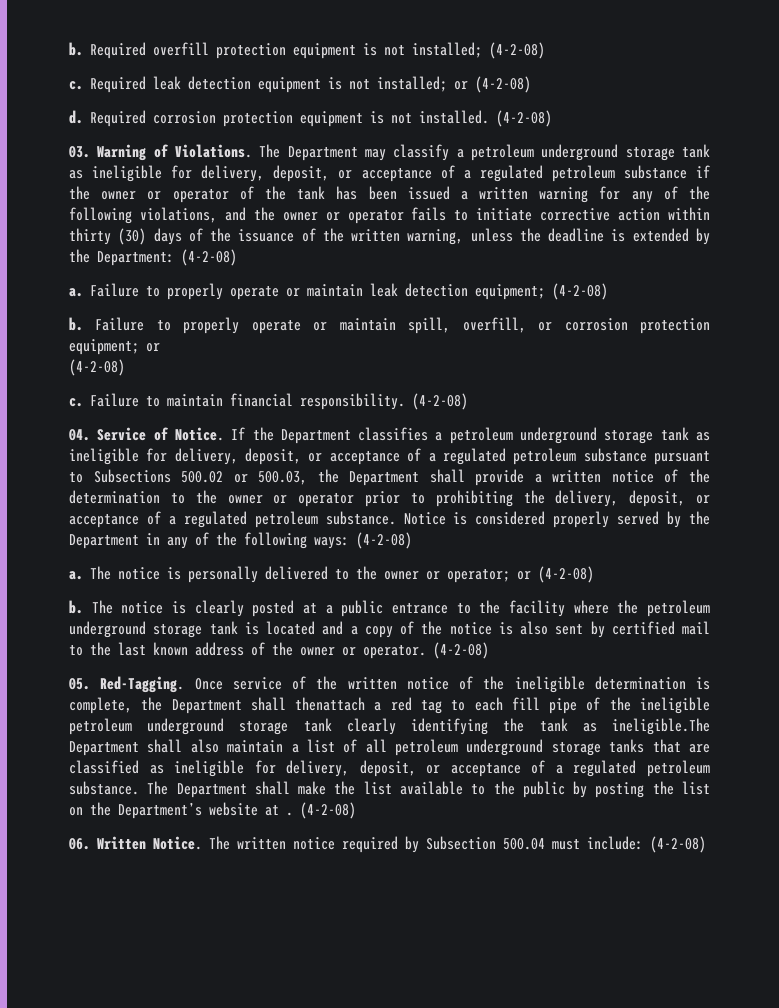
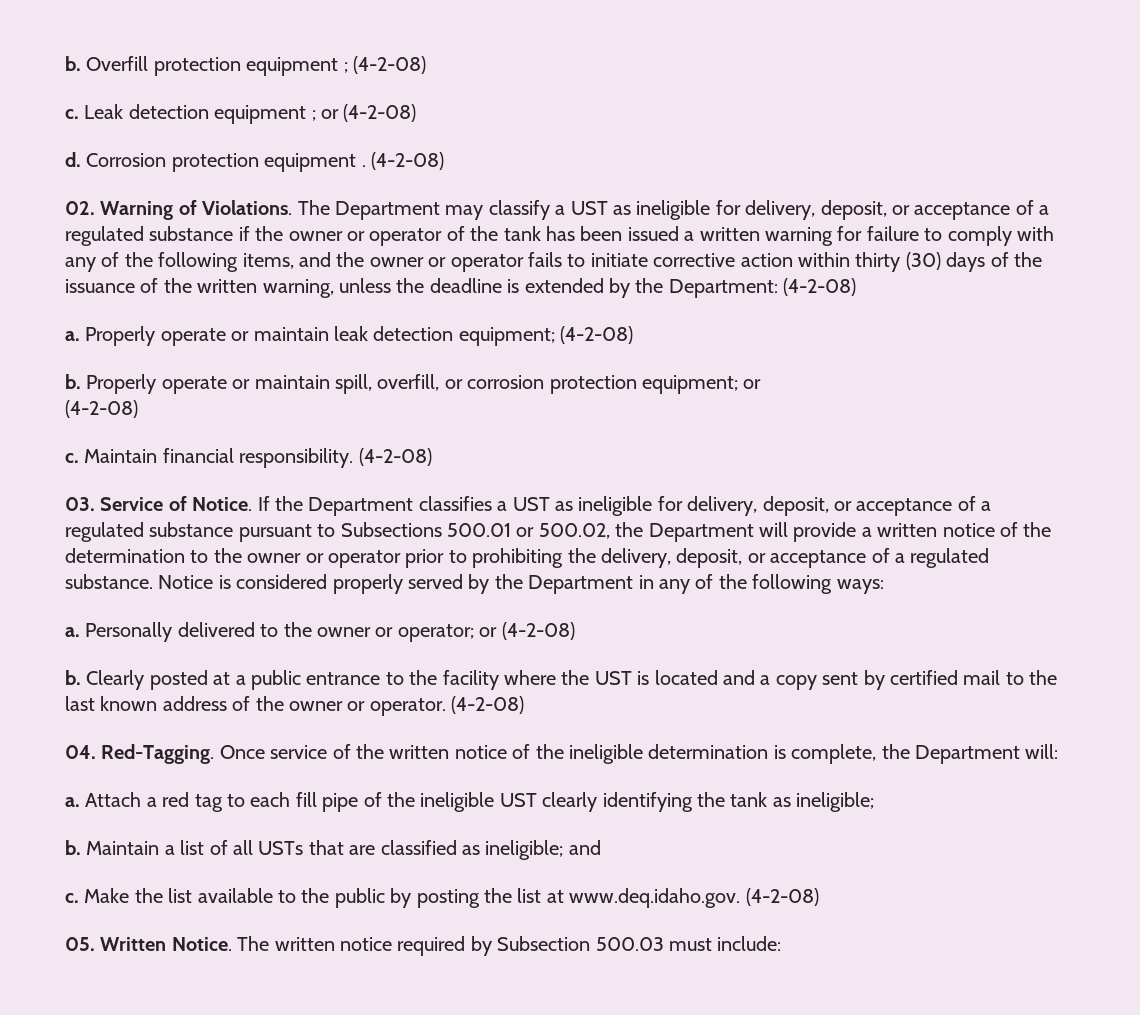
- b. Required overfill protection equipment is not installed; (4-2-08)
- c. Required leak detection equipment is not installed; or (4-2-08)
- d. Required corrosion protection equipment is not installed. (4-2-08)
- 03. Warning of Violations.
+ b. Overfill protection equipment ; (4-2-08)
+ c. Leak detection equipment ; or (4-2-08)
+ d. Corrosion protection equipment . (4-2-08)
+ 02. Warning of Violations.
- The Department may classify a petroleum underground storage tank as ineligible for delivery, deposit, or acceptance of a regulated petroleum substance if the owner or operator of the tank has been issued a written warning for any of the following violations, and the owner or operator fails to initiate corrective action within thirty (30) days of the issuance of the written warning, unless the deadline is extended by the Department:
+ The Department may classify a UST as ineligible for delivery, deposit, or acceptance of a regulated substance if the owner or operator of the tank has been issued a written warning for failure to comply with any of the following items, and the owner or operator fails to initiate corrective action within thirty (30) days of the issuance of the written warning, unless the deadline is extended by the Department:
- Failure to properly operate or maintain leak detection equipment; (4-2-08)
+ Properly operate or maintain leak detection equipment; (4-2-08)
- Failure to properly operate or maintain spill, overfill, or corrosion protection equipment; or
+ Properly operate or maintain spill, overfill, or corrosion protection equipment; or
- Failure to maintain financial responsibility.
+ Maintain financial responsibility.
- 04. Service of Notice.
+ 03. Service of Notice.
- If the Department classifies a petroleum underground storage tank as ineligible for delivery, deposit, or acceptance of a regulated petroleum substance pursuant to Subsections 500.02 or 500.03, the Department shall provide a written notice of the determination to the owner or operator prior to prohibiting the delivery, deposit, or acceptance of a regulated petroleum substance.
+ If the Department classifies a UST as ineligible for delivery, deposit, or acceptance of a regulated substance pursuant to Subsections 500.01 or 500.02, the Department will provide a written notice of the determination to the owner or operator prior to prohibiting the delivery, deposit, or acceptance of a regulated substance.
- Notice is considered properly served by the Department in any of the following ways: (4-2-08)
- a. The notice is personally delivered to the owner or operator; or (4-2-08)
+ Notice is considered properly served by the Department in any of the following ways:
+ a. Personally delivered to the owner or operator; or (4-2-08)
- The notice is clearly posted at a public entrance to the facility where the petroleum underground storage tank is located and a copy of the notice is also sent by certified mail to the last known address of the owner or operator.
+ Clearly posted at a public entrance to the facility where the UST is located and a copy sent by certified mail to the last known address of the owner or operator.
- 05. Red-Tagging.
+ 04. Red-Tagging.
- Once service of the written notice of the ineligible determination is complete, the Department shall thenattach a red tag to each fill pipe of the ineligible petroleum underground storage tank clearly identifying the tank as ineligible.The Department shall also maintain a list of all petroleum underground storage tanks that are classified as ineligible for delivery, deposit, or acceptance of a regulated petroleum substance. The Department shall make the list available to the public by posting the list on the Department’s website at . (4-2-08)
- 06. Written Notice.
+ Once service of the written notice of the ineligible determination is complete, the Department will:
+ a. Attach a red tag to each fill pipe of the ineligible UST clearly identifying the tank as ineligible;
+ b. Maintain a list of all USTs that are classified as ineligible; and
+ c. Make the list available to the public by posting the list at www.deq.idaho.gov. (4-2-08)
+ 05. Written Notice.
- The written notice required by Subsection 500.04 must include: (4-2-08)
+ The written notice required by Subsection 500.03 must include:

